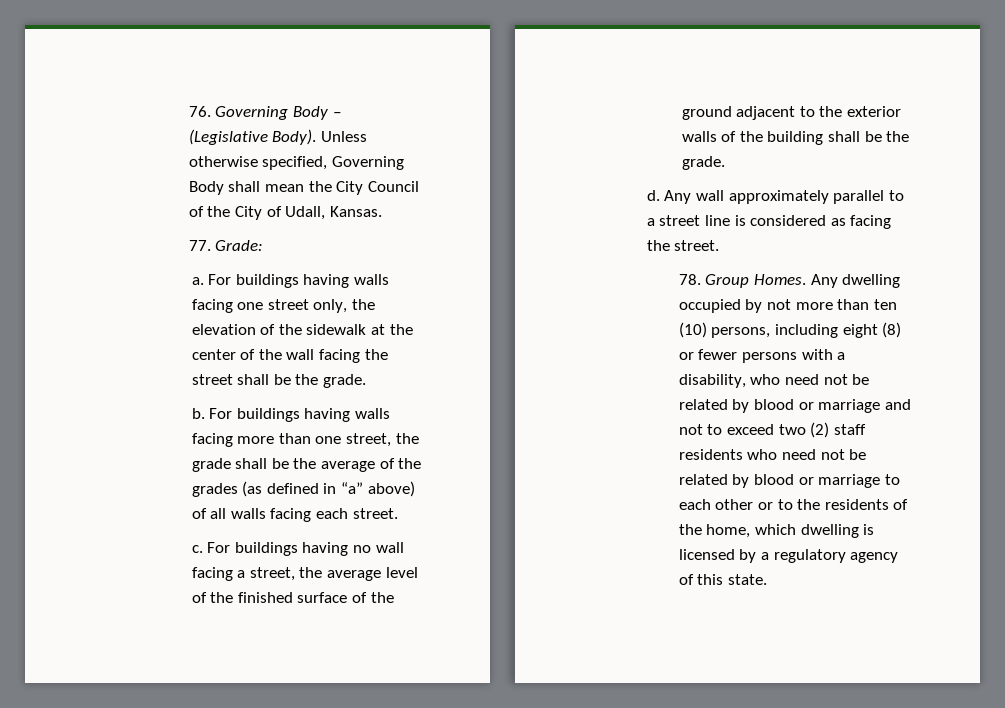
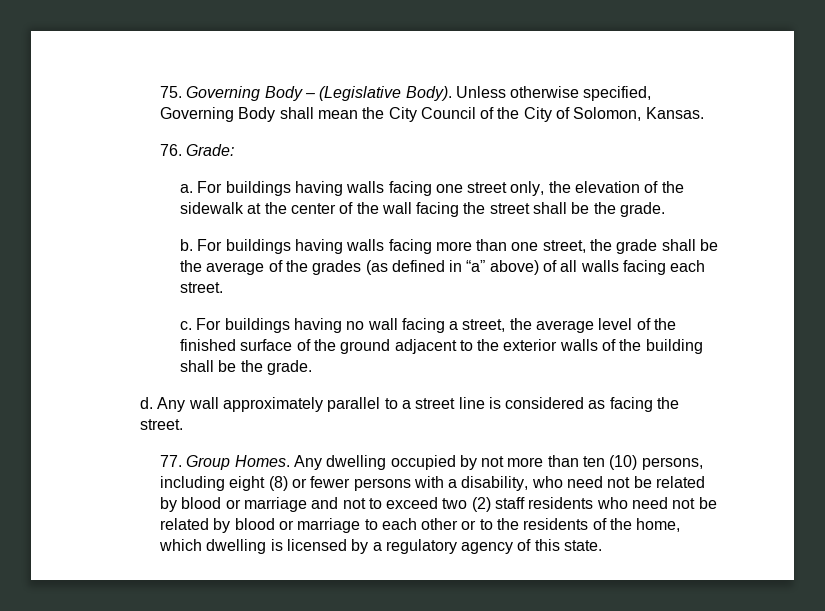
- 76. Governing Body – (Legislative Body).
+ 75. Governing Body – (Legislative Body).
- Unless otherwise specified, Governing Body shall mean the City Council of the City of Udall, Kansas.
+ Unless otherwise specified, Governing Body shall mean the City Council of the City of Solomon, Kansas.
- 77. Grade:
+ 76. Grade:
- 78. Group Homes.
+ 77. Group Homes.

